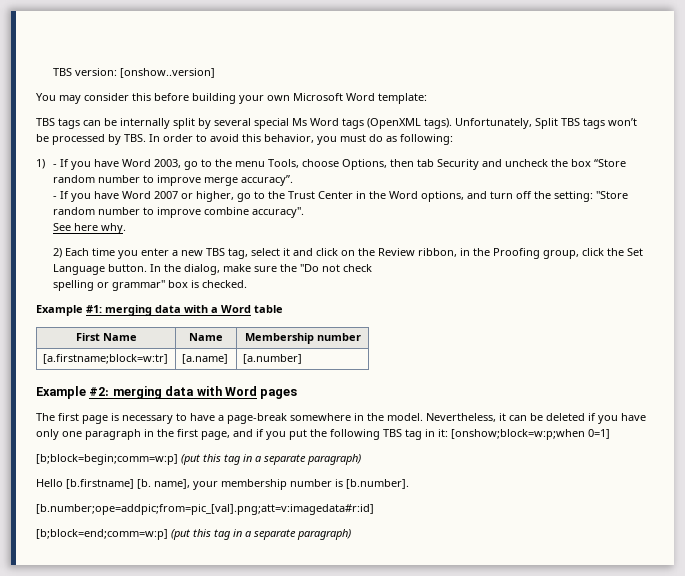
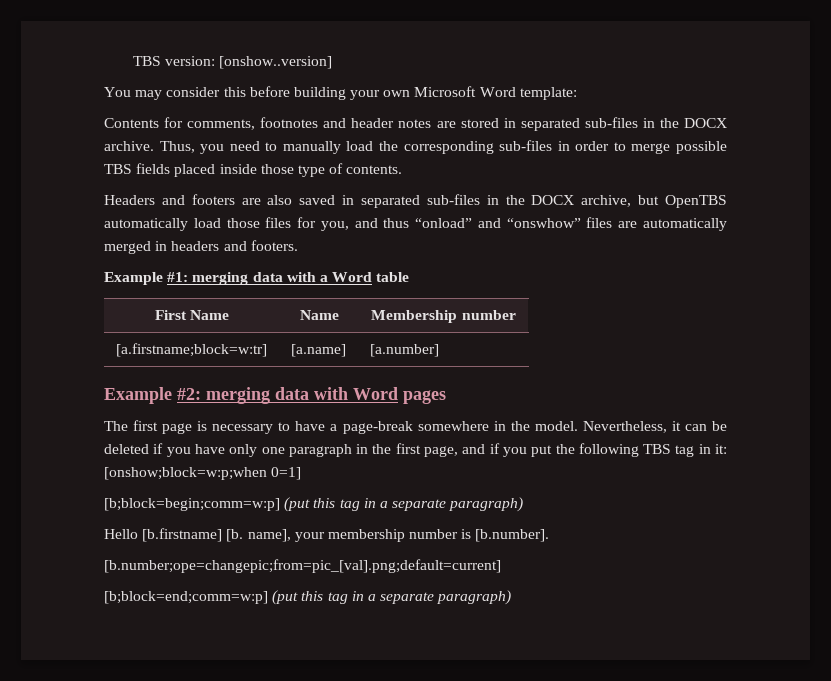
- TBS tags can be internally split by several special Ms Word tags (OpenXML tags). Unfortunately, Split TBS tags won’t be processed by TBS. In order to avoid this behavior, you must do as following:
- 1) - If you have Word 2003, go to the menu Tools, choose Options, then tab Security and uncheck the box “Store random number to improve merge accuracy”.
- - If you have Word 2007 or higher, go to the Trust Center in the Word options, and turn off the setting: "Store random number to improve combine accuracy".
- See here why.
- 2) Each time you enter a new TBS tag, select it and click on the Review ribbon, in the Proofing group, click the Set Language button. In the dialog, make sure the "Do not check
- spelling or grammar" box is checked.
+ Contents for comments, footnotes and header notes are stored in separated sub-files in the DOCX archive. Thus, you need to manually load the corresponding sub-files in order to merge possible TBS fields placed inside those type of contents.
+ Headers and footers are also saved in separated sub-files in the DOCX archive, but OpenTBS automatically load those files for you, and thus “onload” and “onswhow” files are automatically merged in headers and footers.
- [b.number;ope=addpic;from=pic_[val].png;att=v:imagedata#r:id]
+ [b.number;ope=changepic;from=pic_[val].png;default=current]

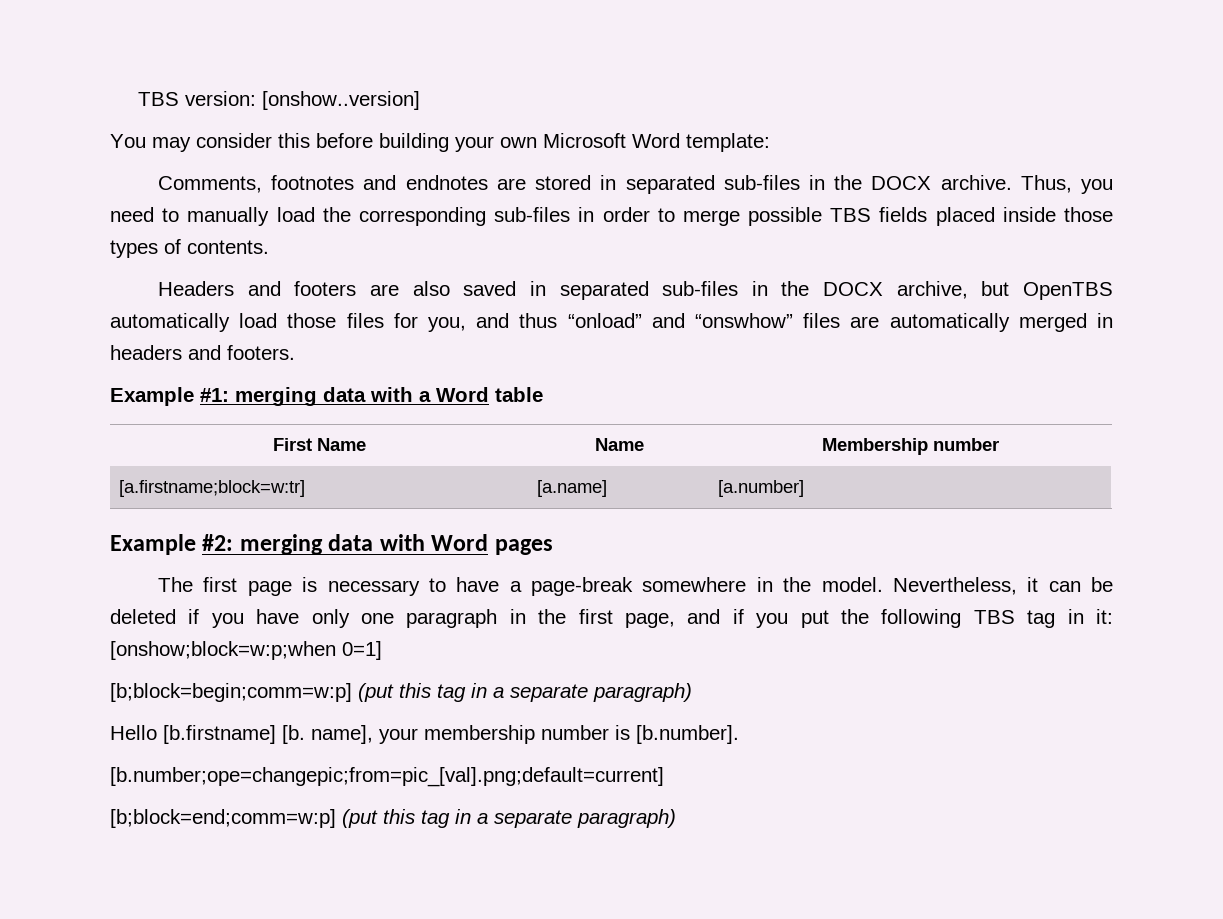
- Contents for comments, footnotes and header notes are stored in separated sub-files in the DOCX archive.
+ Comments, footnotes and endnotes are stored in separated sub-files in the DOCX archive.
- Thus, you need to manually load the corresponding sub-files in order to merge possible TBS fields placed inside those type of contents.
+ Thus, you need to manually load the corresponding sub-files in order to merge possible TBS fields placed inside those types of contents.

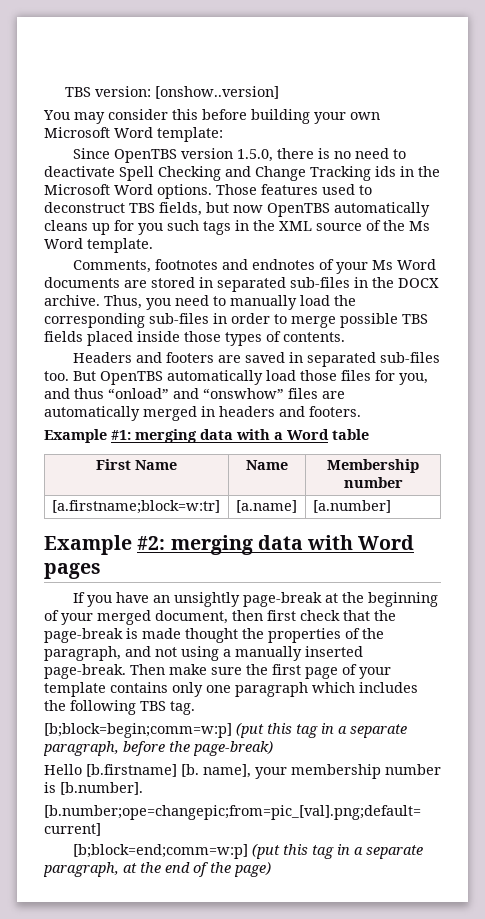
+ Since OpenTBS version 1.5.0, there is no need to deactivate Spell Checking and Change Tracking ids in the Microsoft Word options. Those features used to deconstruct TBS fields, but now OpenTBS automatically cleans up for you such tags in the XML source of the Ms Word template.
- Comments, footnotes and endnotes are stored in separated sub-files in the DOCX archive.
+ Comments, footnotes and endnotes of your Ms Word documents are stored in separated sub-files in the DOCX archive.
- Headers and footers are also saved in separated sub-files in the DOCX archive, but OpenTBS automatically load those files for you, and thus “onload” and “onswhow” files are automatically merged in headers and footers.
+ Headers and footers are saved in separated sub-files too. But OpenTBS automatically load those files for you, and thus “onload” and “onswhow” files are automatically merged in headers and footers.
- The first page is necessary to have a page-break somewhere in the model. Nevertheless, it can be deleted if you have only one paragraph in the first page, and if you put the following TBS tag in it: [onshow;block=w:p;when 0=1]
+ If you have an unsightly page-break at the beginning of your merged document, then first check that the page-break is made thought the properties of the paragraph, and not using a manually inserted page-break. Then make sure the first page of your template contains only one paragraph which includes the following TBS tag.
- [b;block=begin;comm=w:p] (put this tag in a separate paragraph)
+ [b;block=begin;comm=w:p] (put this tag in a separate paragraph, before the page-break)
- [b;block=end;comm=w:p] (put this tag in a separate paragraph)
+ [b;block=end;comm=w:p] (put this tag in a separate paragraph, at the end of the page)

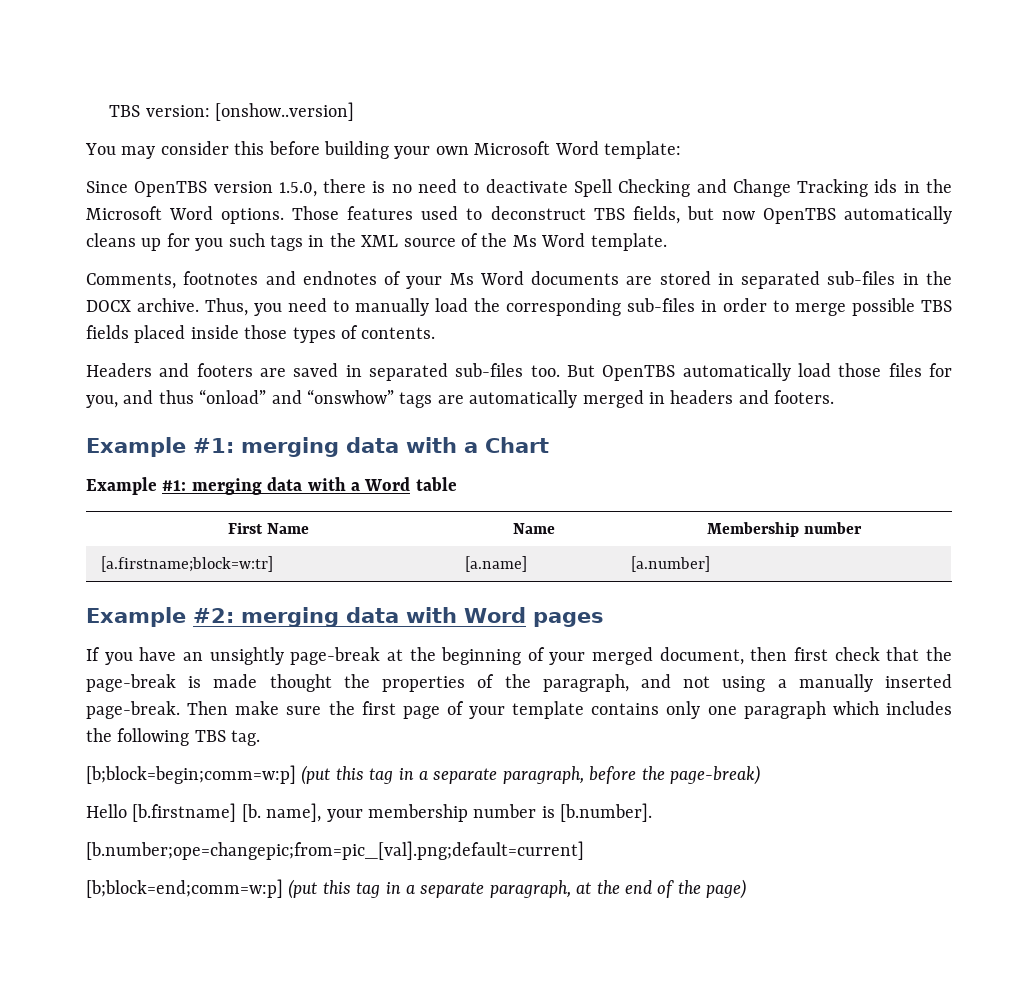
- But OpenTBS automatically load those files for you, and thus “onload” and “onswhow” files are automatically merged in headers and footers.
+ But OpenTBS automatically load those files for you, and thus “onload” and “onswhow” tags are automatically merged in headers and footers.
+ Example #1: merging data with a Chart

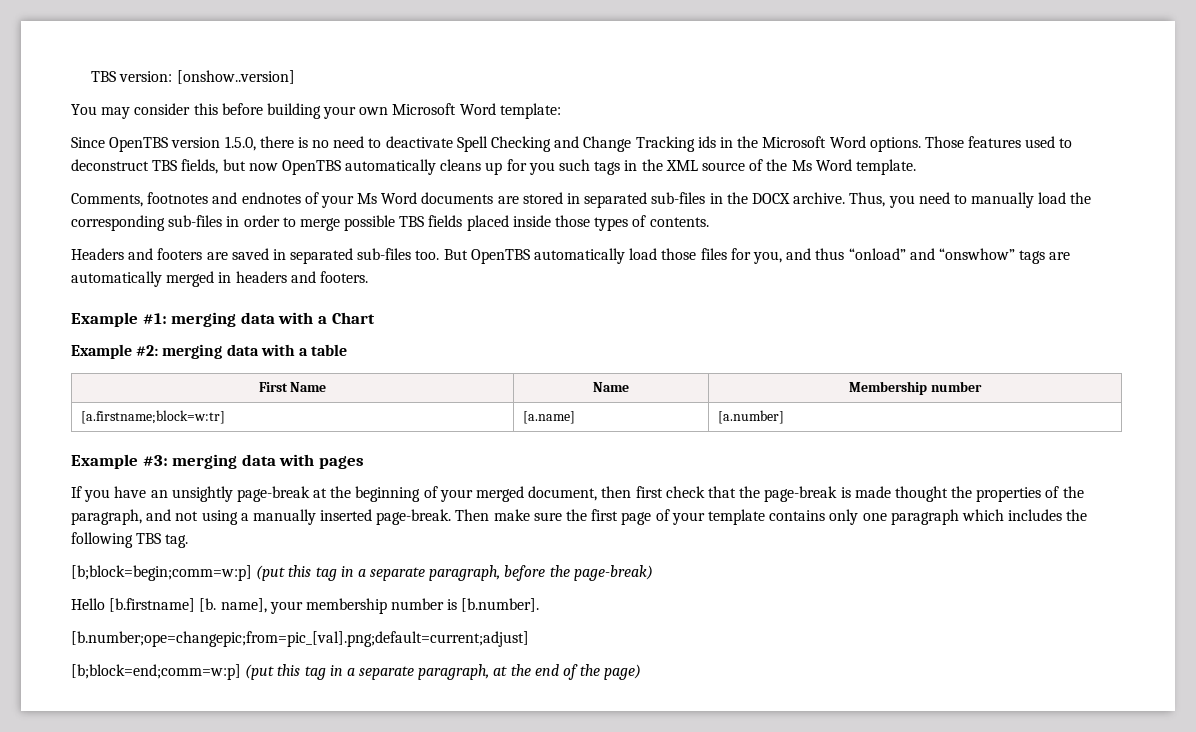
- Example #1: merging data with a Word table
+ Example #2: merging data with a table
- Example #2: merging data with Word pages
+ Example #3: merging data with pages
- [b.number;ope=changepic;from=pic_[val].png;default=current]
+ [b.number;ope=changepic;from=pic_[val].png;default=current;adjust]

